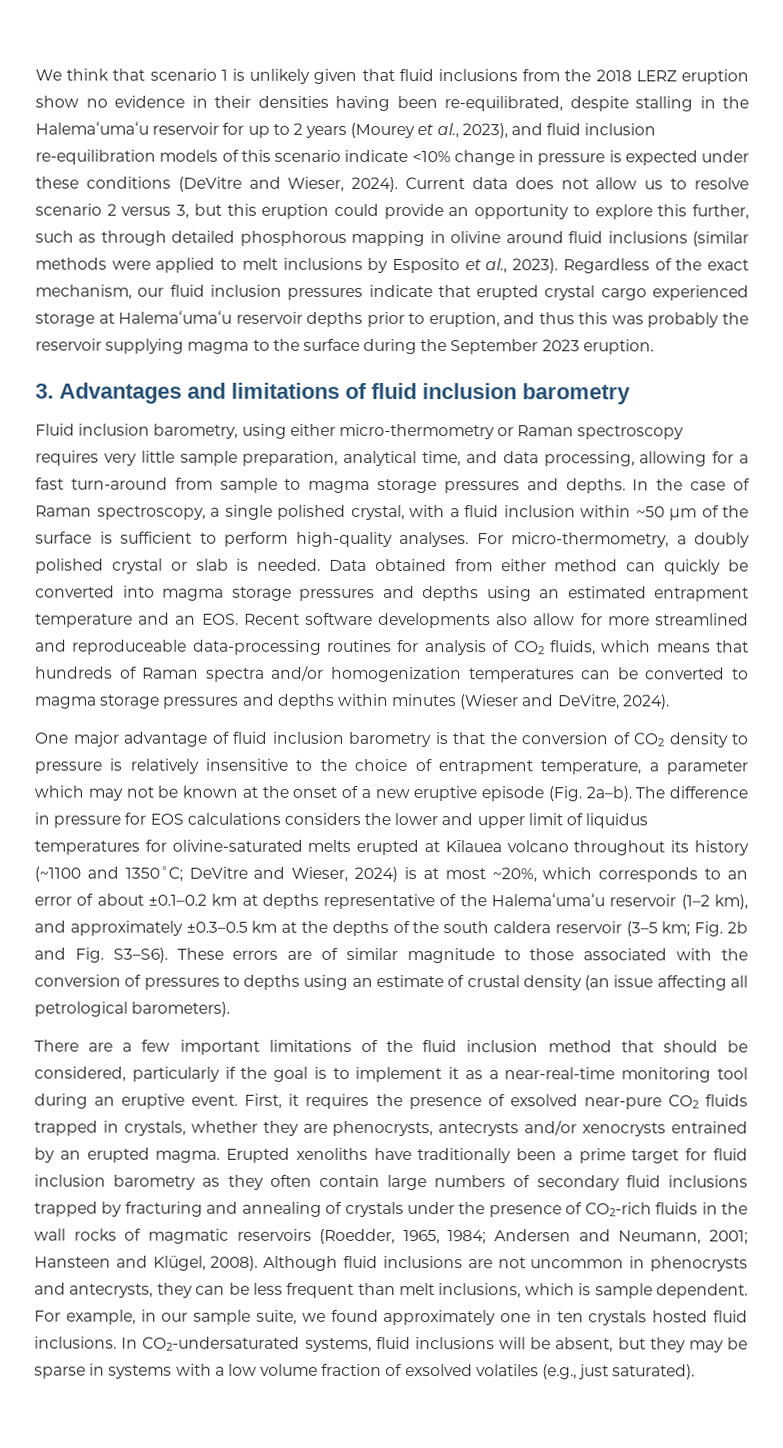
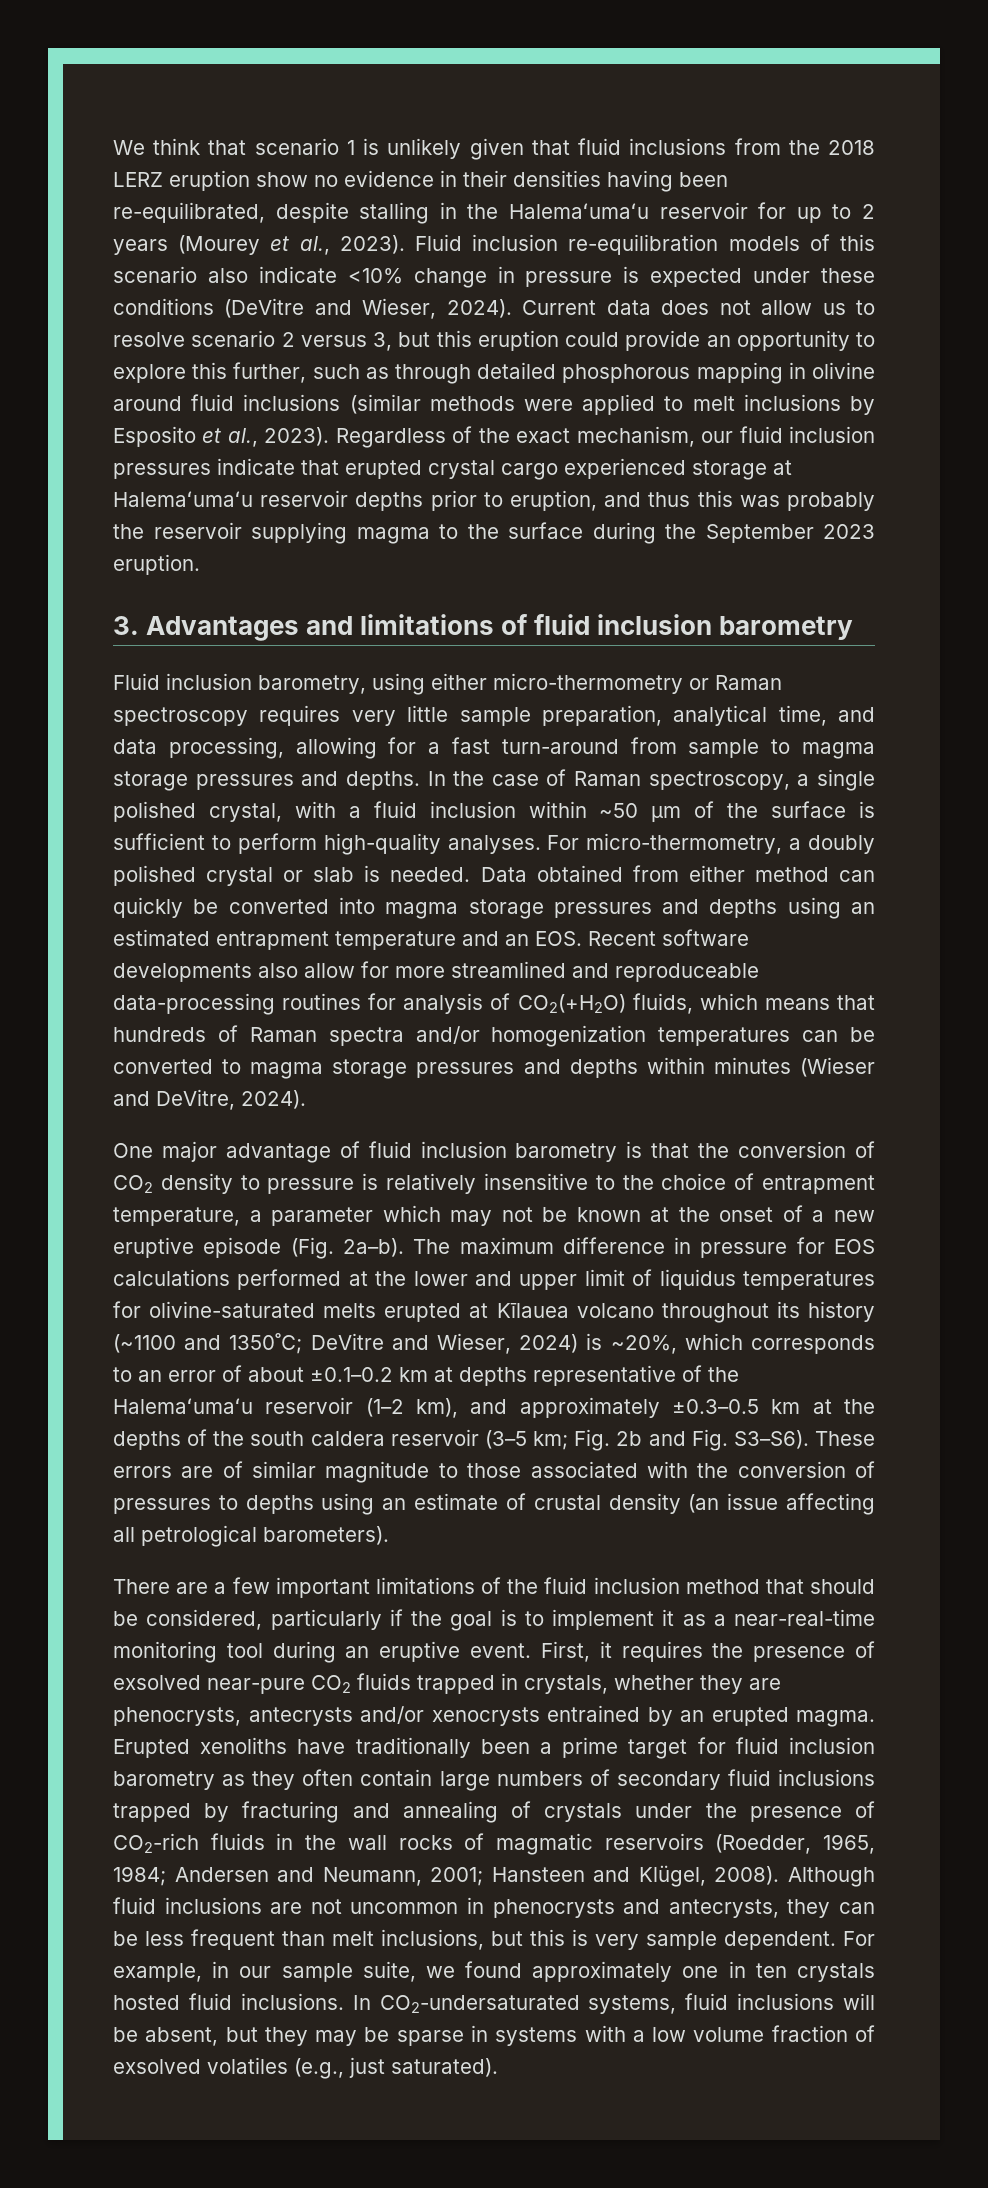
- We think that scenario 1 is unlikely given that fluid inclusions from the 2018 LERZ eruption show no evidence in their densities having been re-equilibrated, despite stalling in the Halemaʻumaʻu reservoir for up to 2 years (Mourey et al., 2023), and fluid inclusion re-equilibration models of this scenario indicate <10% change in pressure is expected under these conditions (DeVitre and Wieser, 2024).
+ We think that scenario 1 is unlikely given that fluid inclusions from the 2018 LERZ eruption show no evidence in their densities having been re-equilibrated, despite stalling in the Halemaʻumaʻu reservoir for up to 2 years (Mourey et al., 2023). Fluid inclusion re-equilibration models of this scenario also indicate <10% change in pressure is expected under these conditions (DeVitre and Wieser, 2024).
- Data obtained from either method can quickly be converted into magma storage pressures and depths using an estimated entrapment temperature and an EOS. Recent software developments also allow for more streamlined and reproduceable data-processing routines for analysis of CO2 fluids, which means that hundreds of Raman spectra and/or homogenization temperatures can be converted to magma storage pressures and depths within minutes (Wieser and DeVitre, 2024).
+ Data obtained from either method can quickly be converted into magma storage pressures and depths using an estimated entrapment temperature and an EOS. Recent software developments also allow for more streamlined and reproduceable data-processing routines for analysis of CO2(+H2O) fluids, which means that hundreds of Raman spectra and/or homogenization temperatures can be converted to magma storage pressures and depths within minutes (Wieser and DeVitre, 2024).
- The difference in pressure for EOS calculations considers the lower and upper limit of liquidus temperatures for olivine-saturated melts erupted at Kīlauea volcano throughout its history (~1100 and 1350˚C;
+ The maximum difference in pressure for EOS calculations performed at the lower and upper limit of liquidus temperatures for olivine-saturated melts erupted at Kīlauea volcano throughout its history (~1100 and 1350˚C;
- DeVitre and Wieser, 2024) is at most ~20%, which corresponds to an error of about ±0.1–0.2 km at depths representative of the Halemaʻumaʻu reservoir (1–2 km), and approximately ±0.3–0.5 km at the depths of the south caldera reservoir (3–5 km;
+ DeVitre and Wieser, 2024) is ~20%, which corresponds to an error of about ±0.1–0.2 km at depths representative of the Halemaʻumaʻu reservoir (1–2 km), and approximately ±0.3–0.5 km at the depths of the south caldera reservoir (3–5 km;
- Although fluid inclusions are not uncommon in phenocrysts and antecrysts, they can be less frequent than melt inclusions, which is sample dependent.
+ Although fluid inclusions are not uncommon in phenocrysts and antecrysts, they can be less frequent than melt inclusions, but this is very sample dependent.

